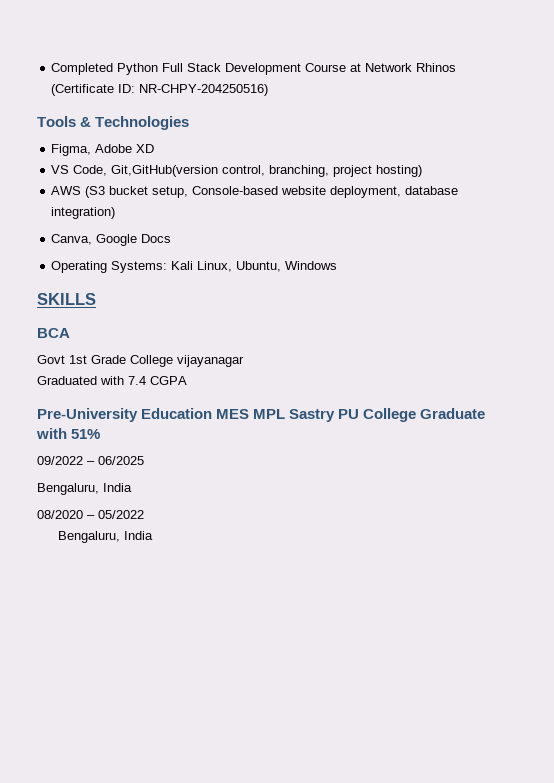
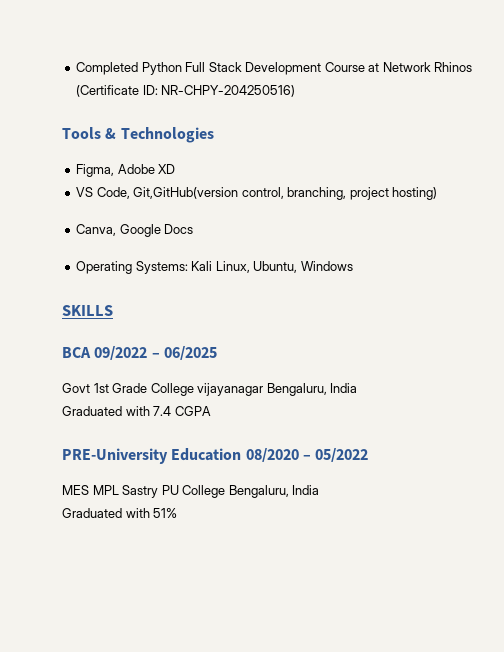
- AWS (S3 bucket setup, Console-based website deployment, database integration)
- BCA
+ BCA 09/2022 – 06/2025
- Govt 1st Grade College vijayanagar
+ Govt 1st Grade College vijayanagar Bengaluru, India
- Pre-University Education MES MPL Sastry PU College Graduate with 51%
- 09/2022 – 06/2025
- Bengaluru, India
- 08/2020 – 05/2022
- Bengaluru, India
+ PRE-University Education 08/2020 – 05/2022
+ MES MPL Sastry PU College Bengaluru, India
+ Graduated with 51%

